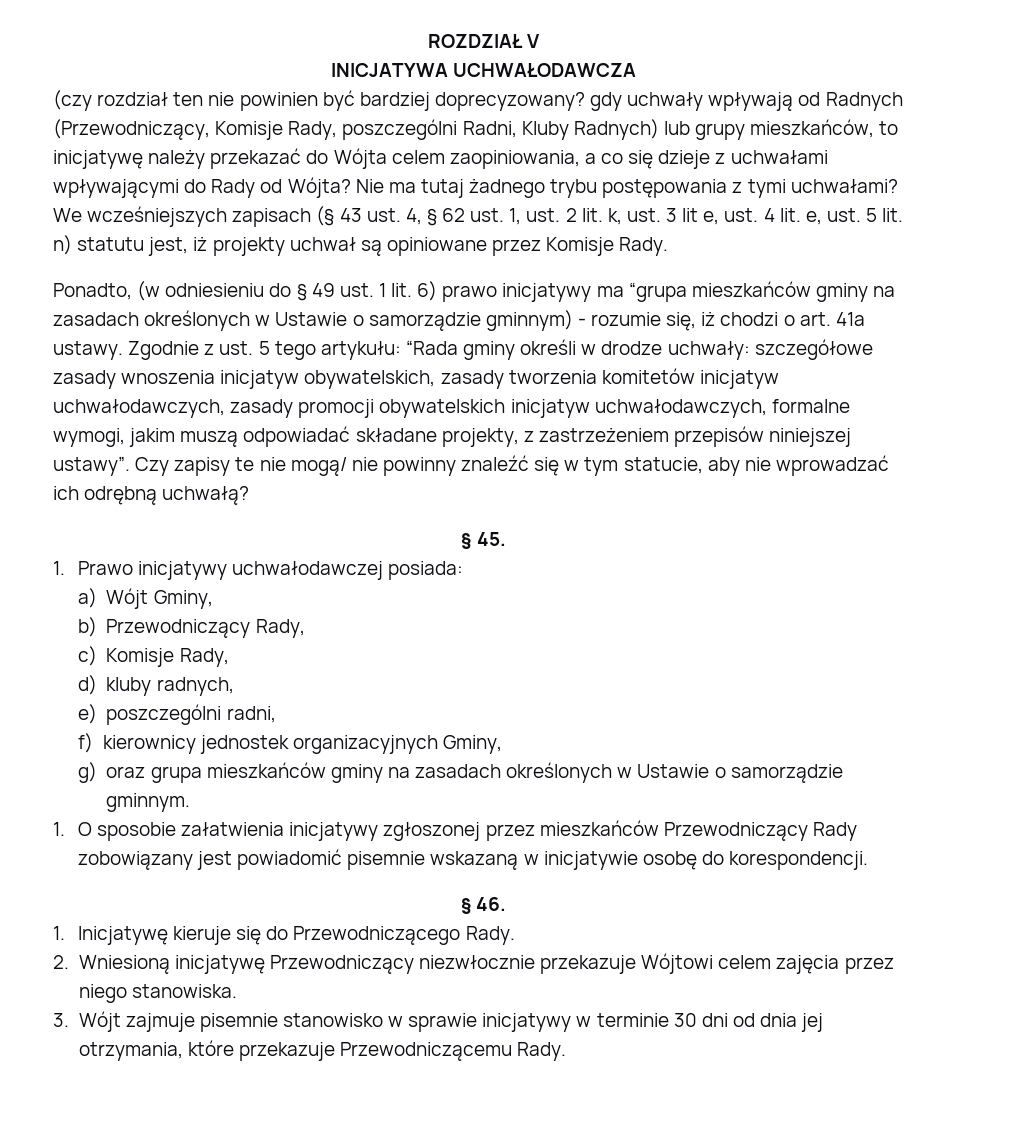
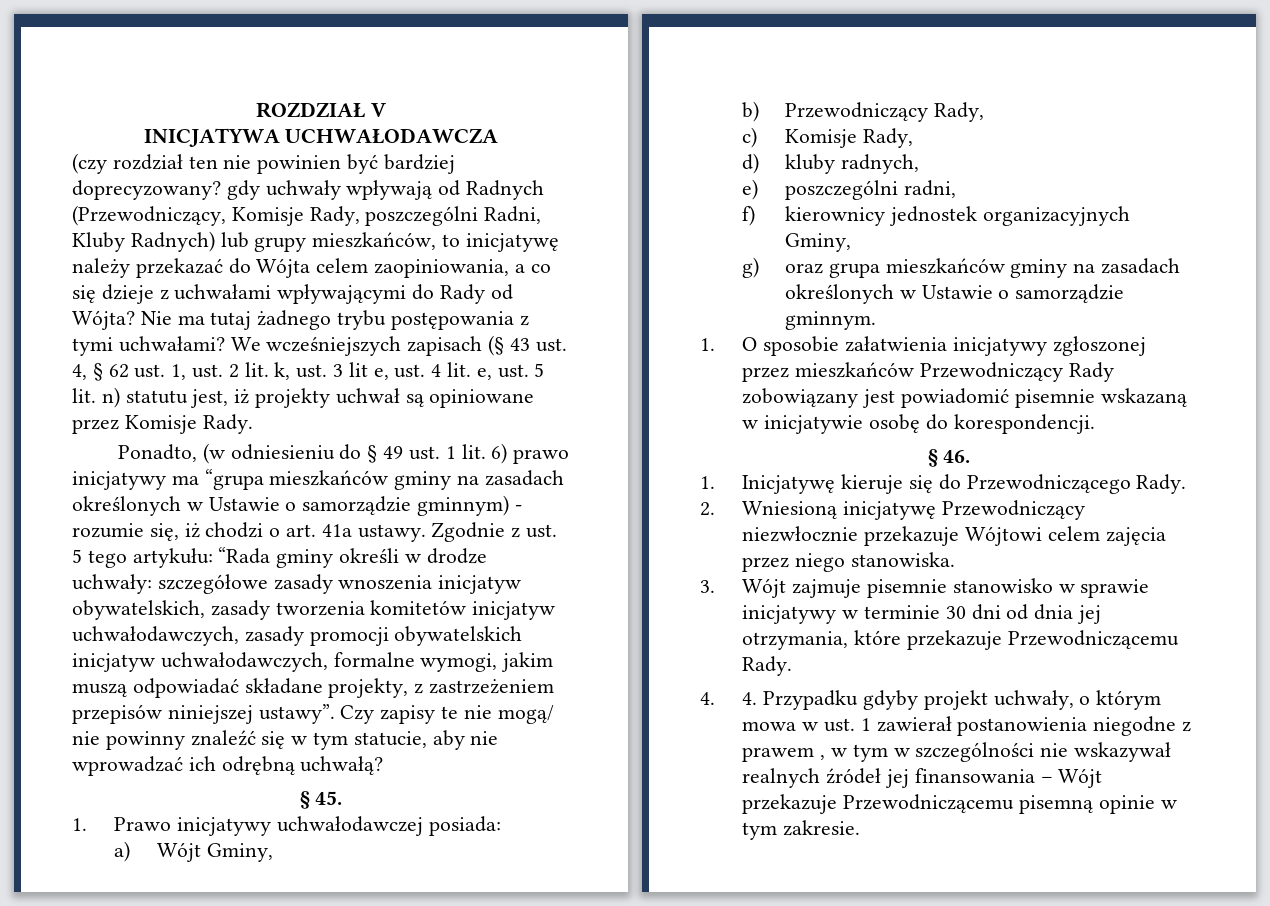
+ 4. 4. Przypadku gdyby projekt uchwały, o którym mowa w ust. 1 zawierał postanowienia niegodne z prawem , w tym w szczególności nie wskazywał realnych źródeł jej finansowania – Wójt przekazuje Przewodniczącemu pisemną opinie w tym zakresie.

